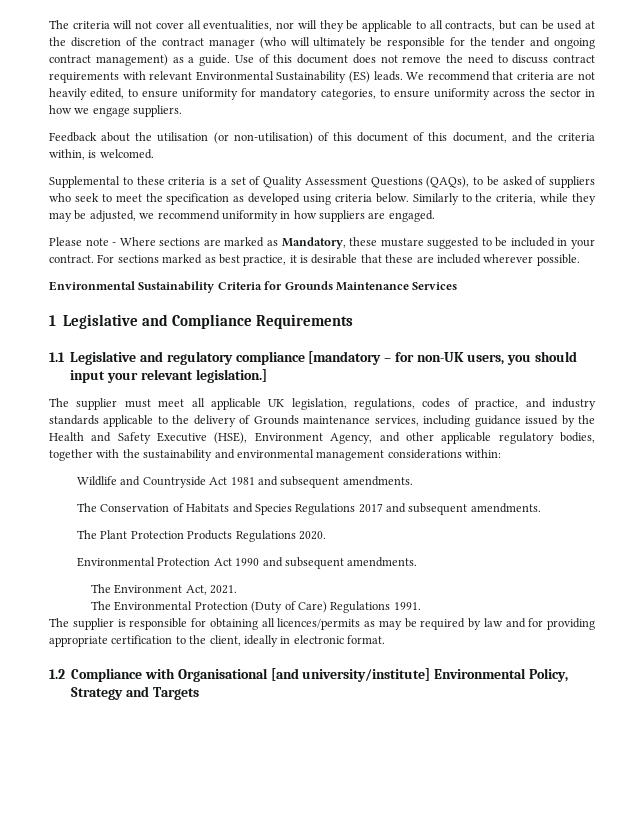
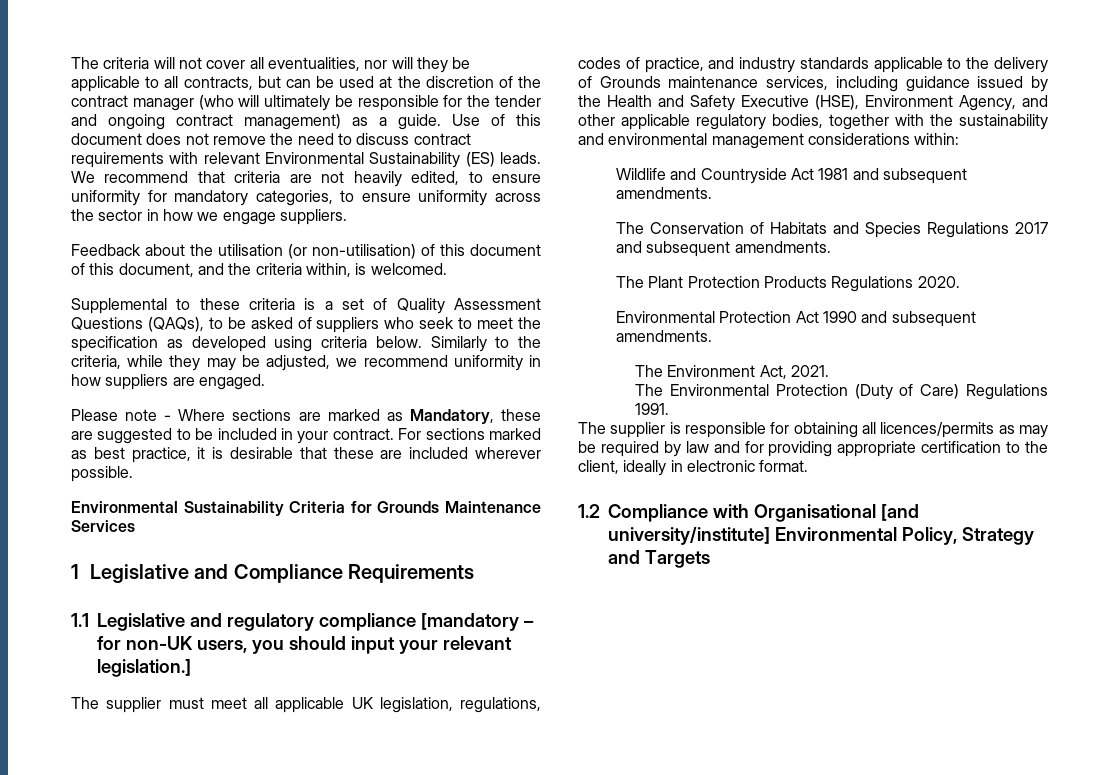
- Please note - Where sections are marked as Mandatory, these mustare suggested to be included in your contract.
+ Please note - Where sections are marked as Mandatory, these are suggested to be included in your contract.

